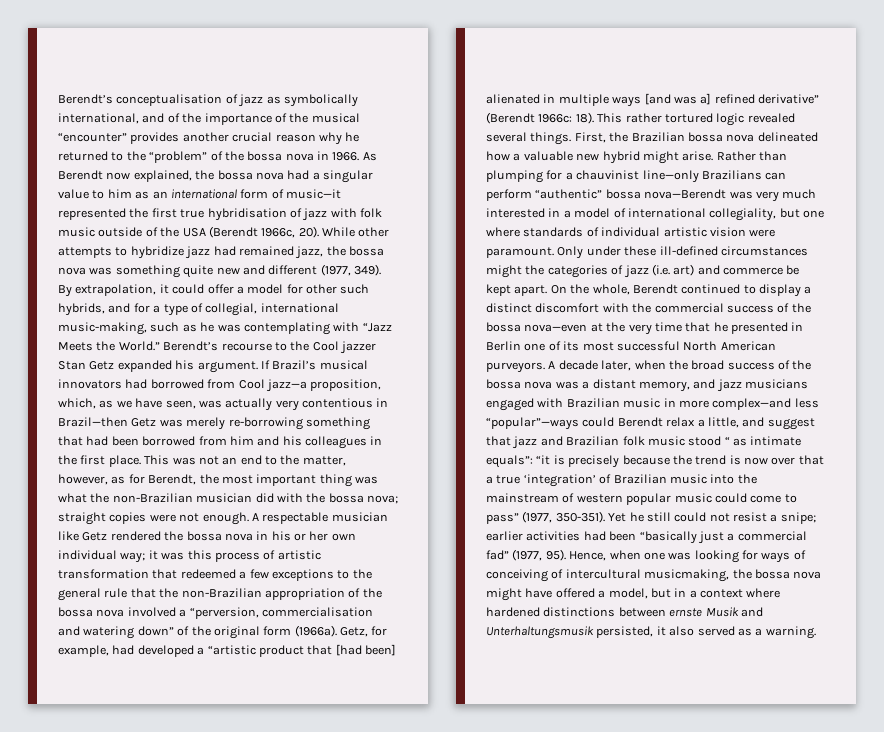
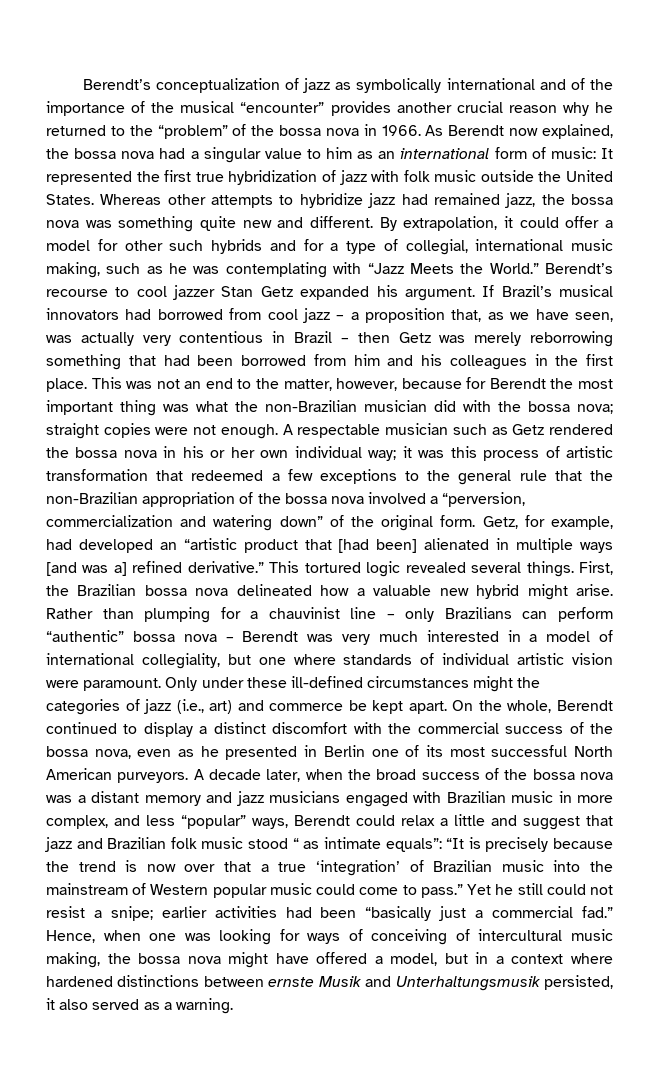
- Berendt’s conceptualisation of jazz as symbolically international, and of the importance of the musical “encounter” provides another crucial reason why he returned to the “problem” of the bossa nova in 1966.
+ Berendt’s conceptualization of jazz as symbolically international and of the importance of the musical “encounter” provides another crucial reason why he returned to the “problem” of the bossa nova in 1966.
- As Berendt now explained, the bossa nova had a singular value to him as an international form of music—it represented the first true hybridisation of jazz with folk music outside of the USA (Berendt 1966c, 20). While other attempts to hybridize jazz had remained jazz, the bossa nova was something quite new and different (1977, 349).
+ As Berendt now explained, the bossa nova had a singular value to him as an international form of music: It represented the first true hybridization of jazz with folk music outside the United States. Whereas other attempts to hybridize jazz had remained jazz, the bossa nova was something quite new and different.
- By extrapolation, it could offer a model for other such hybrids, and for a type of collegial, international music-making, such as he was contemplating with “Jazz Meets the World.”
+ By extrapolation, it could offer a model for other such hybrids and for a type of collegial, international music making, such as he was contemplating with “Jazz Meets the World.”
- Berendt’s recourse to the Cool jazzer Stan Getz expanded his argument.
+ Berendt’s recourse to cool jazzer Stan Getz expanded his argument.
- If Brazil’s musical innovators had borrowed from Cool jazz—a proposition, which, as we have seen, was actually very contentious in Brazil—then Getz was merely re-borrowing something that had been borrowed from him and his colleagues in the first place.
+ If Brazil’s musical innovators had borrowed from cool jazz – a proposition that, as we have seen, was actually very contentious in Brazil – then Getz was merely reborrowing something that had been borrowed from him and his colleagues in the first place.
- This was not an end to the matter, however, as for Berendt, the most important thing was what the non-Brazilian musician did with the bossa nova; straight copies were not enough.
+ This was not an end to the matter, however, because for Berendt the most important thing was what the non-Brazilian musician did with the bossa nova; straight copies were not enough.
- A respectable musician like Getz rendered the bossa nova in his or her own individual way; it was this process of artistic transformation that redeemed a few exceptions to the general rule that the non-Brazilian appropriation of the bossa nova involved a “perversion, commercialisation and watering down” of the original form (1966a).
+ A respectable musician such as Getz rendered the bossa nova in his or her own individual way; it was this process of artistic transformation that redeemed a few exceptions to the general rule that the non-Brazilian appropriation of the bossa nova involved a “perversion, commercialization and watering down” of the original form.
- Getz, for example, had developed a “artistic product that [had been] alienated in multiple ways [and was a] refined derivative” (Berendt 1966c: 18). This rather tortured logic revealed several things.
+ Getz, for example, had developed an “artistic product that [had been] alienated in multiple ways [and was a] refined derivative.” This tortured logic revealed several things.
- Rather than plumping for a chauvinist line—only Brazilians can perform “authentic” bossa nova—Berendt was very much interested in a model of international collegiality, but one where standards of individual artistic vision were paramount.
+ Rather than plumping for a chauvinist line – only Brazilians can perform “authentic” bossa nova – Berendt was very much interested in a model of international collegiality, but one where standards of individual artistic vision were paramount.
- Only under these ill-defined circumstances might the categories of jazz (i.e. art) and commerce be kept apart.
+ Only under these ill-defined circumstances might the categories of jazz (i.e., art) and commerce be kept apart.
- On the whole, Berendt continued to display a distinct discomfort with the commercial success of the bossa nova—even at the very time that he presented in Berlin one of its most successful North American purveyors.
+ On the whole, Berendt continued to display a distinct discomfort with the commercial success of the bossa nova, even as he presented in Berlin one of its most successful North American purveyors.
- A decade later, when the broad success of the bossa nova was a distant memory, and jazz musicians engaged with Brazilian music in more complex—and less “popular”—ways could Berendt relax a little, and suggest that jazz and Brazilian folk music stood “ as intimate equals”:
+ A decade later, when the broad success of the bossa nova was a distant memory and jazz musicians engaged with Brazilian music in more complex, and less “popular” ways, Berendt could relax a little and suggest that jazz and Brazilian folk music stood “ as intimate equals”:
- “it is precisely because the trend is now over that a true ‘integration’ of Brazilian music into the mainstream of western popular music could come to pass” (1977, 350-351).
+ “It is precisely because the trend is now over that a true ‘integration’ of Brazilian music into the mainstream of Western popular music could come to pass.”
- Yet he still could not resist a snipe; earlier activities had been “basically just a commercial fad” (1977, 95).
+ Yet he still could not resist a snipe; earlier activities had been “basically just a commercial fad.”
- Hence, when one was looking for ways of conceiving of intercultural musicmaking, the bossa nova might have offered a model, but in a context where hardened distinctions between ernste Musik and Unterhaltungsmusik persisted, it also served as a warning.
+ Hence, when one was looking for ways of conceiving of intercultural music making, the bossa nova might have offered a model, but in a context where hardened distinctions between ernste Musik and Unterhaltungsmusik persisted, it also served as a warning.

